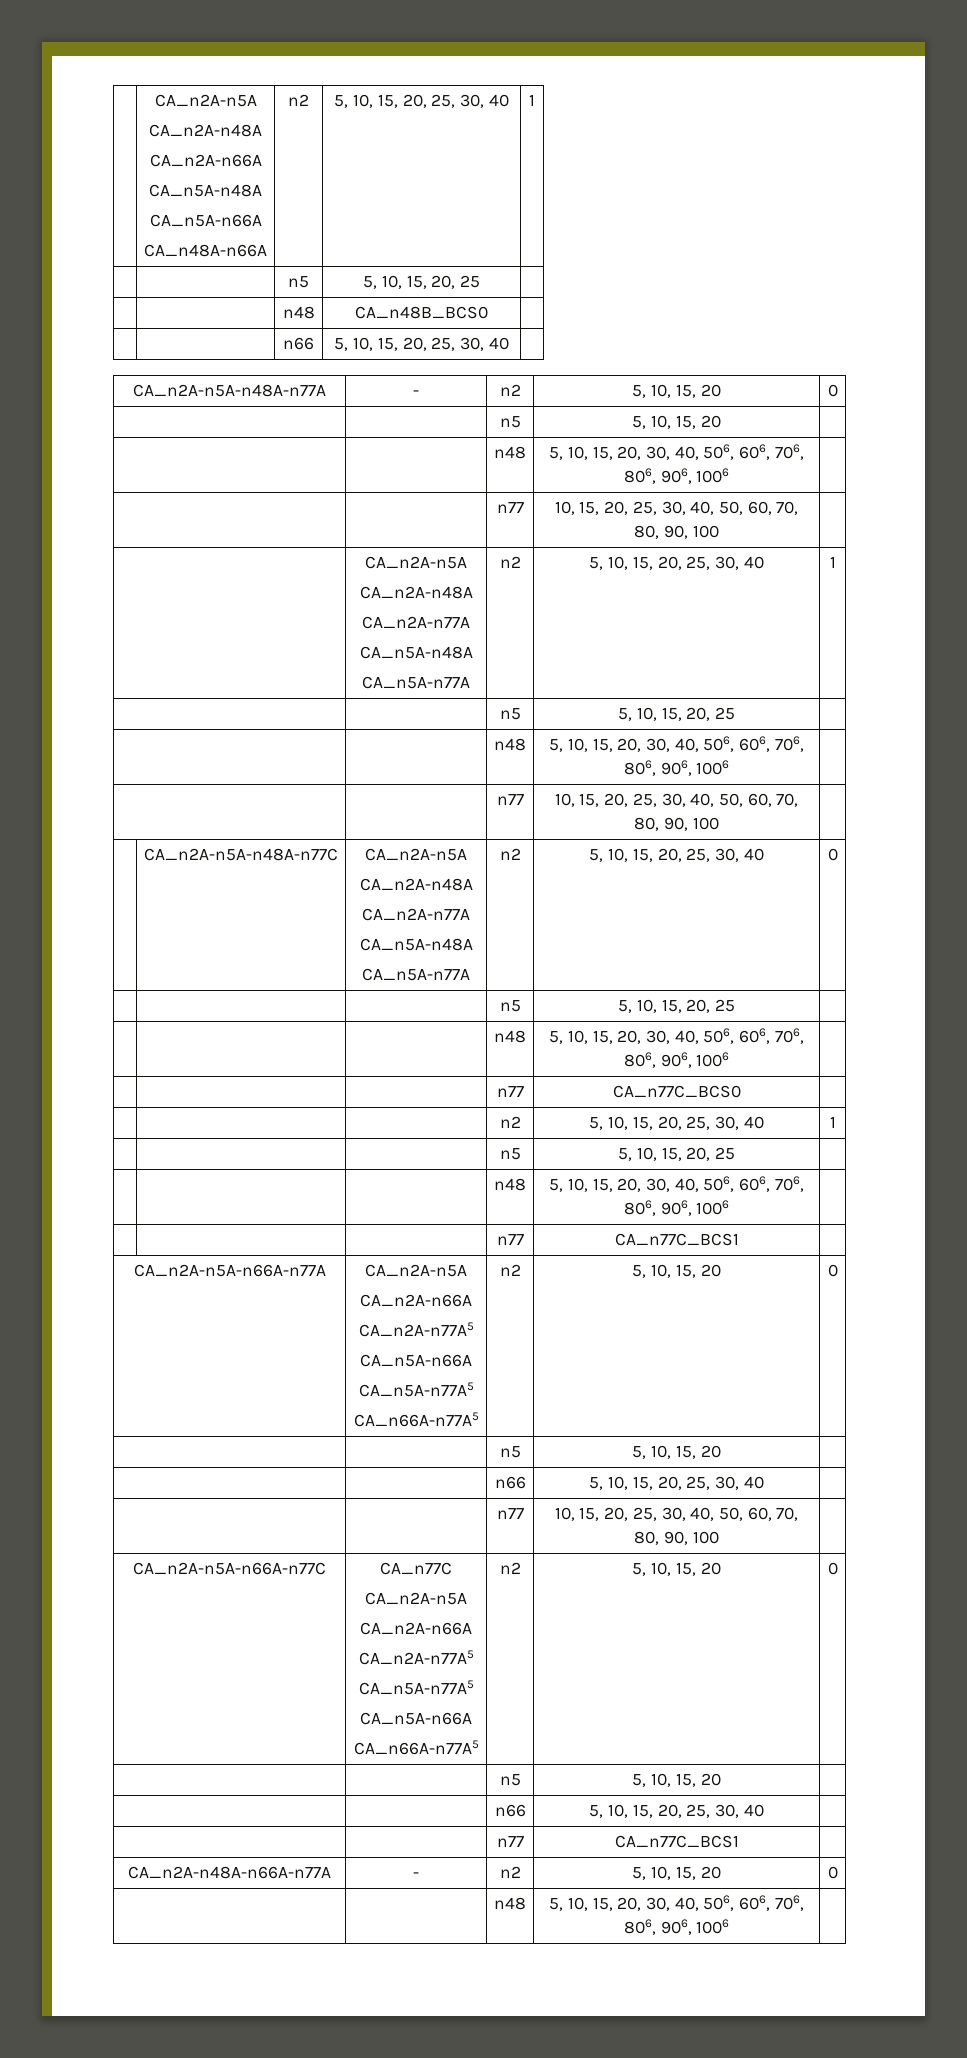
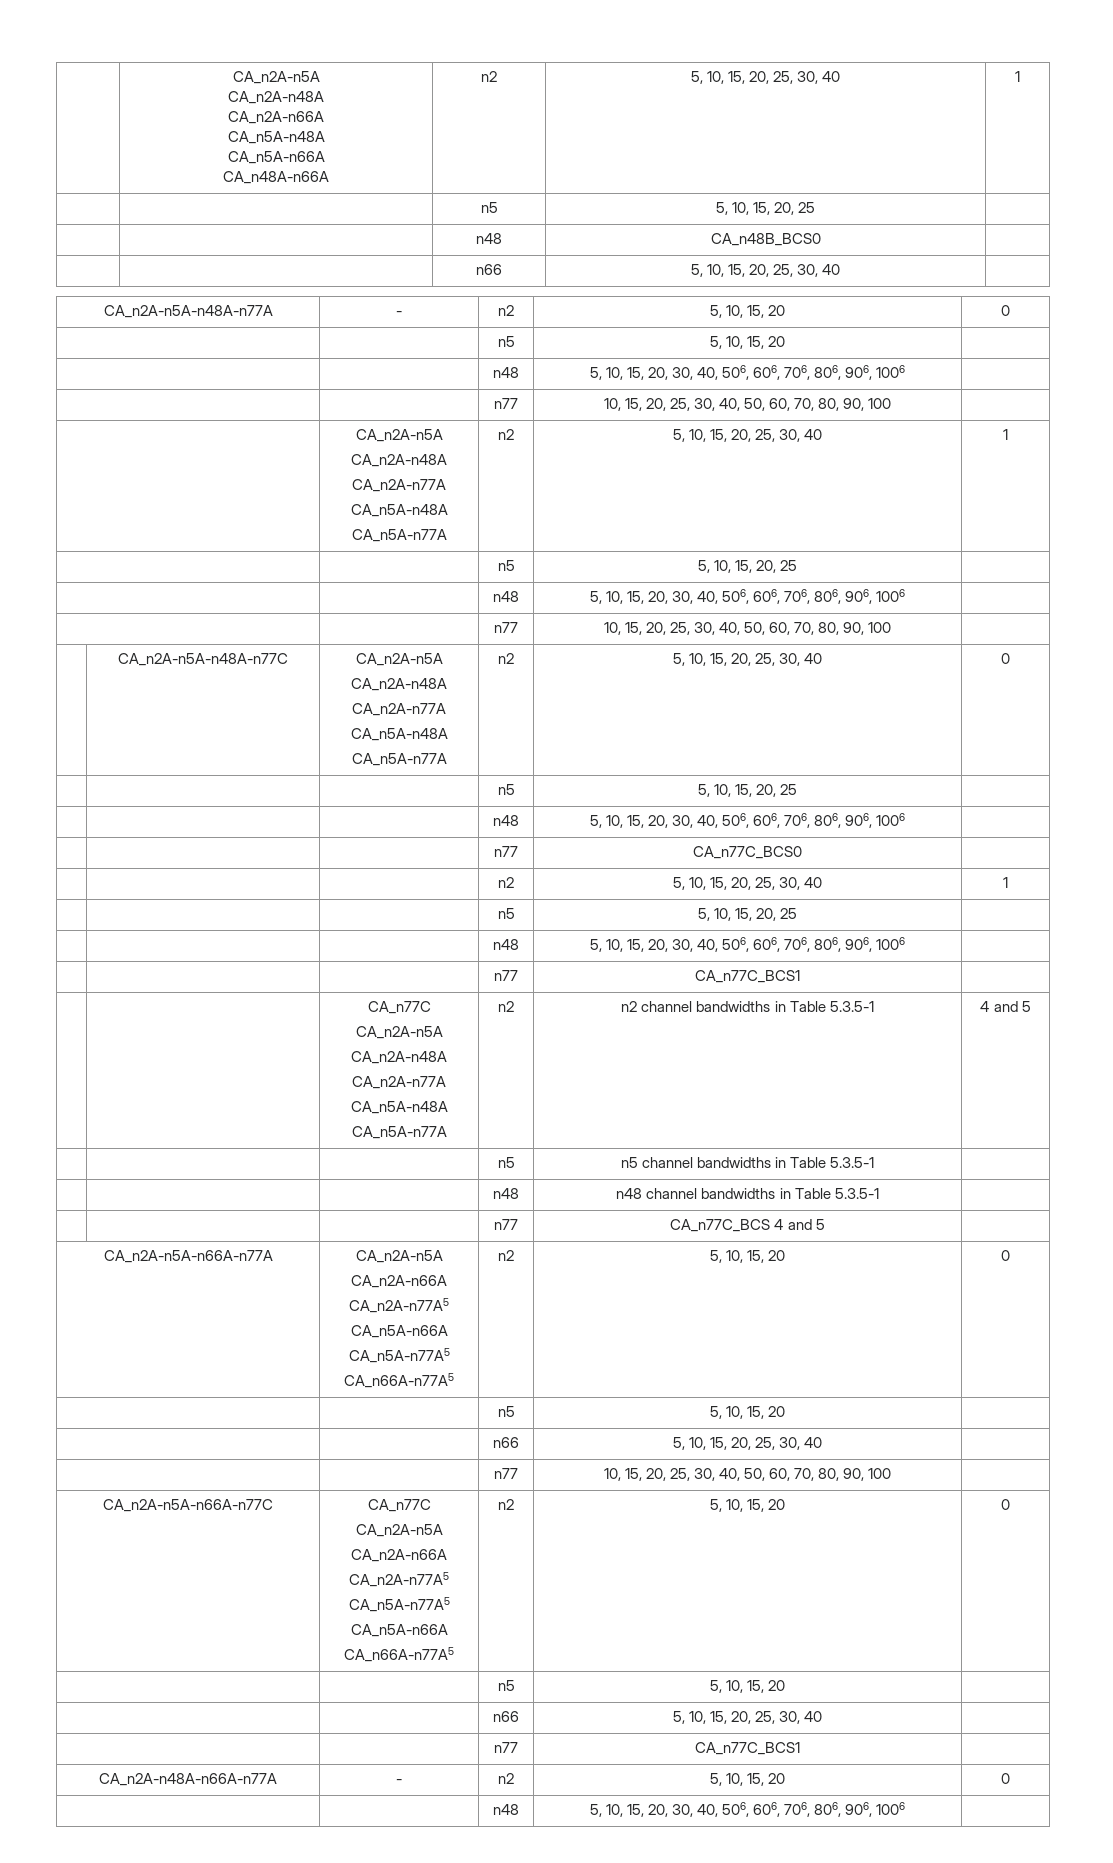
+ | | CA_n77C
+ CA_n2A-n5A
+ CA_n2A-n48A
+ CA_n2A-n77A
+ CA_n5A-n48A
+ CA_n5A-n77A | n2 | n2 channel bandwidths in Table 5.3.5-1 | 4 and 5
+ | | | n5 | n5 channel bandwidths in Table 5.3.5-1 |
+ | | | n48 | n48 channel bandwidths in Table 5.3.5-1 |
+ | | | n77 | CA_n77C_BCS 4 and 5 |

